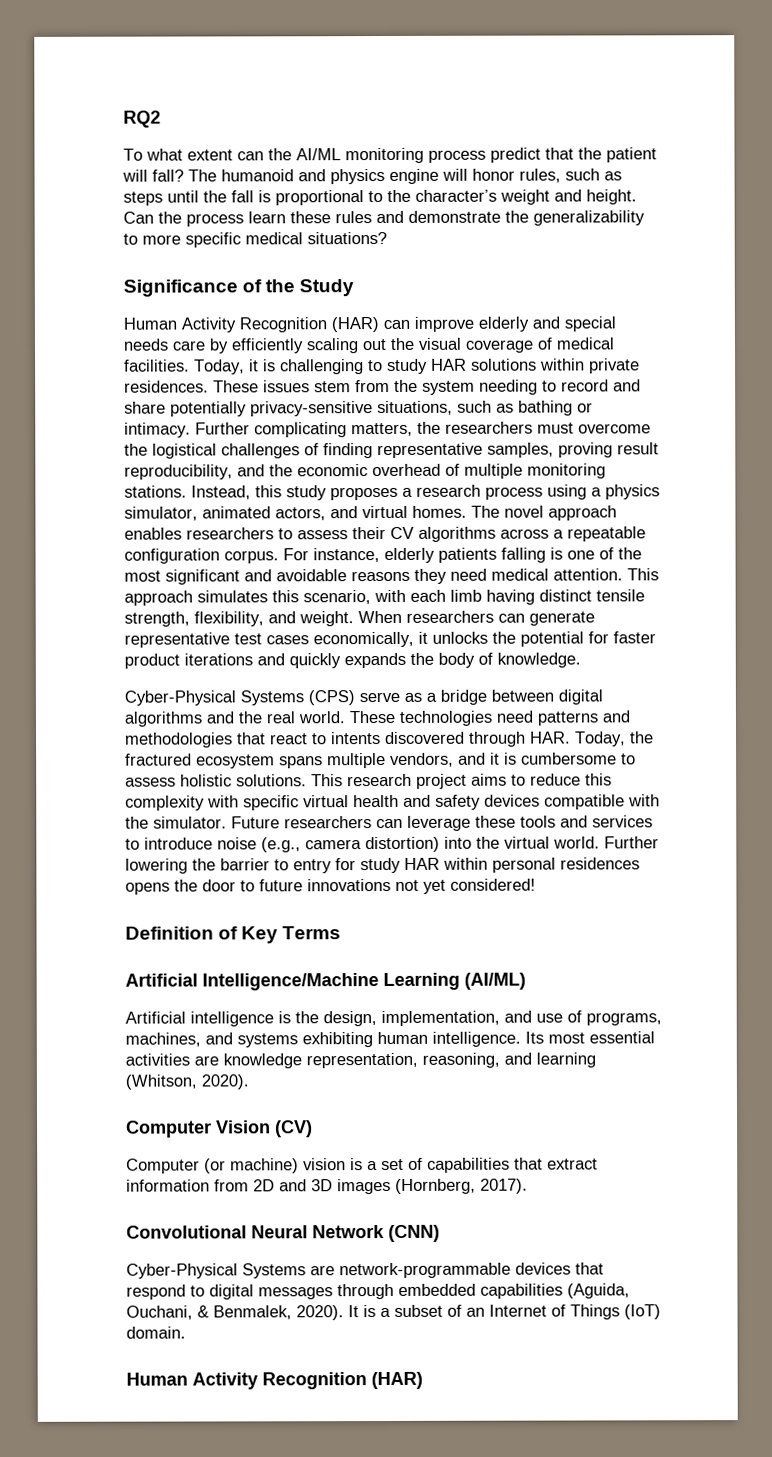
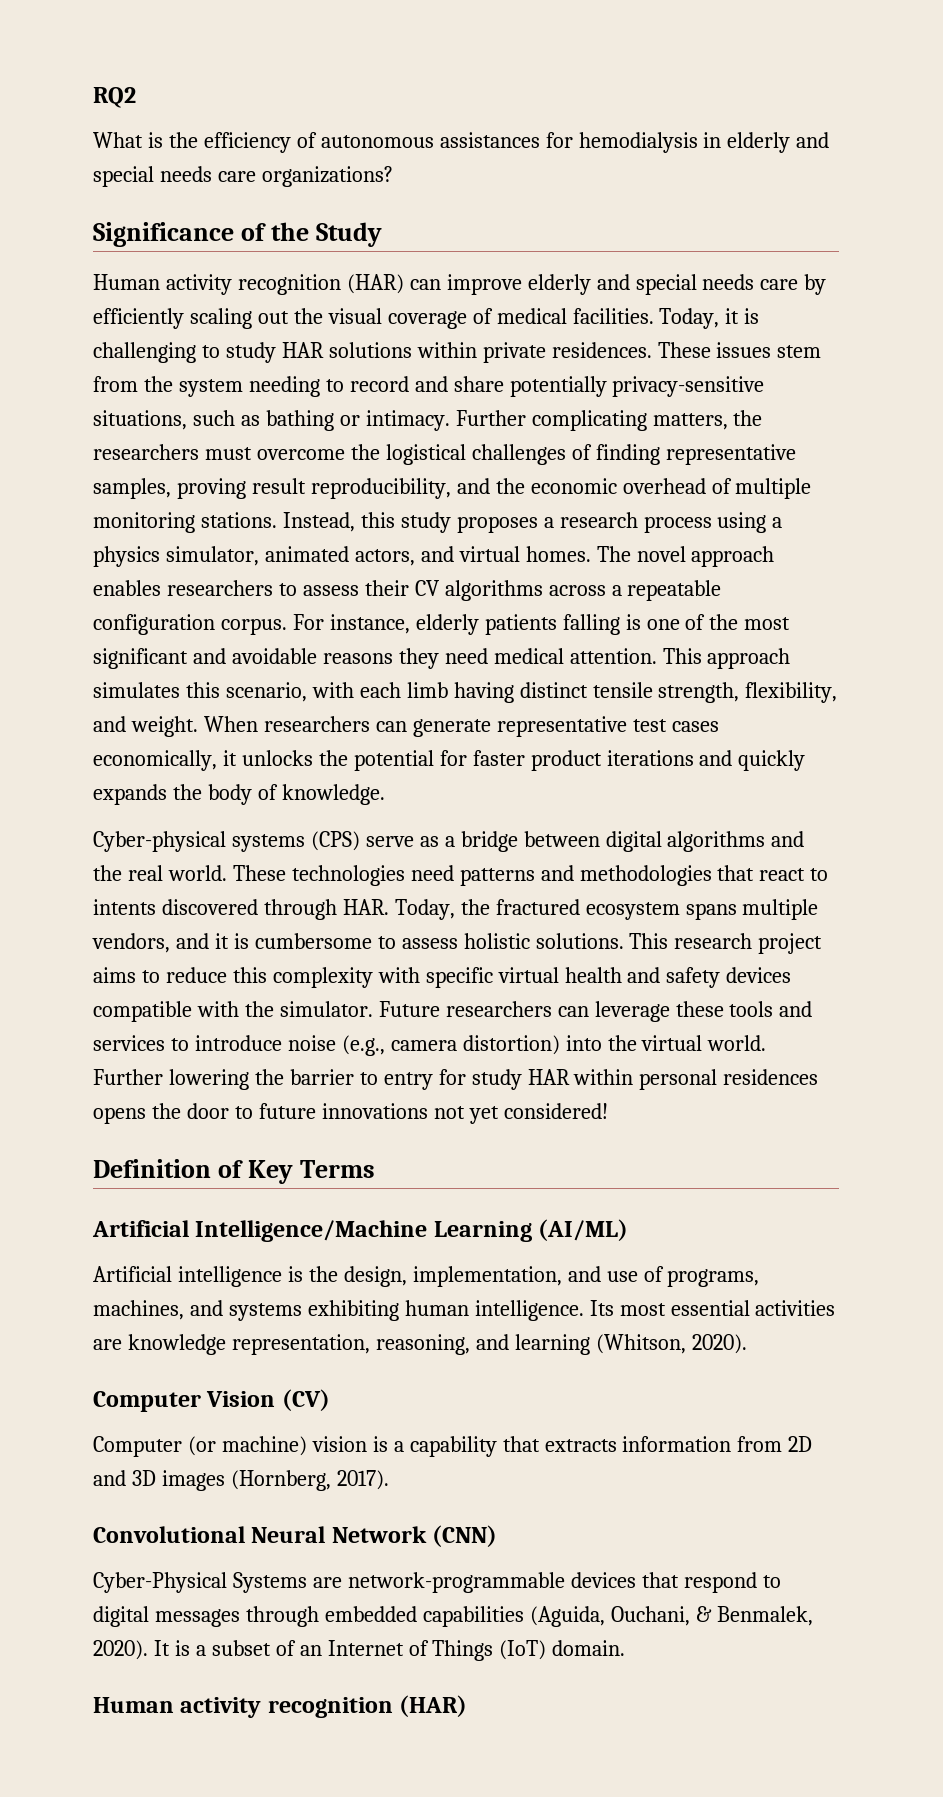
- To what extent can the AI/ML monitoring process predict that the patient will fall? The humanoid and physics engine will honor rules, such as steps until the fall is proportional to the character’s weight and height. Can the process learn these rules and demonstrate the generalizability to more specific medical situations?
+ What is the efficiency of autonomous assistances for hemodialysis in elderly and special needs care organizations?
- Human Activity Recognition (HAR) can improve elderly and special needs care by efficiently scaling out the visual coverage of medical facilities.
+ Human activity recognition (HAR) can improve elderly and special needs care by efficiently scaling out the visual coverage of medical facilities.
- Cyber-Physical Systems (CPS) serve as a bridge between digital algorithms and the real world.
+ Cyber-physical systems (CPS) serve as a bridge between digital algorithms and the real world.
- Computer (or machine) vision is a set of capabilities that extract information from 2D and 3D images (Hornberg, 2017).
+ Computer (or machine) vision is a capability that extracts information from 2D and 3D images (Hornberg, 2017).
  It is a subset of an Internet of Things (IoT) domain.
- Human Activity Recognition (HAR)
+ Human activity recognition (HAR)

